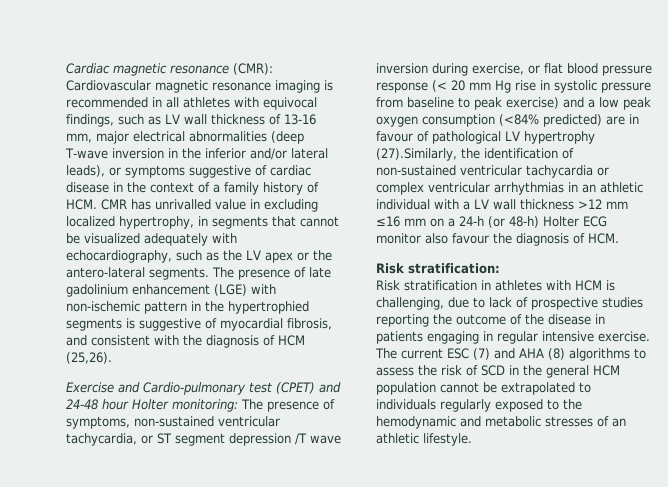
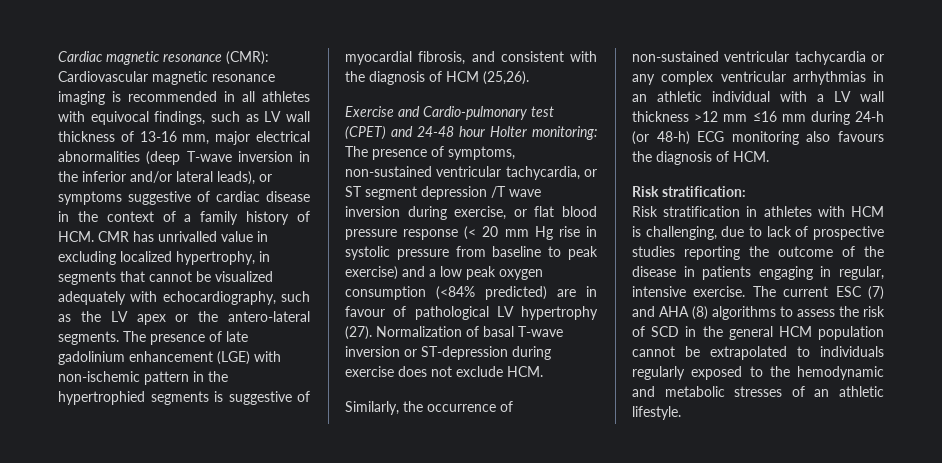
- The presence of symptoms, non-sustained ventricular tachycardia, or ST segment depression /T wave inversion during exercise, or flat blood pressure response (< 20 mm Hg rise in systolic pressure from baseline to peak exercise) and a low peak oxygen consumption (<84% predicted) are in favour of pathological LV hypertrophy (27).Similarly, the identification of non-sustained ventricular tachycardia or complex ventricular arrhythmias in an athletic individual with a LV wall thickness >12 mm ≤16 mm on a 24-h (or 48-h) Holter ECG monitor also favour the diagnosis of HCM.
+ The presence of symptoms, non-sustained ventricular tachycardia, or ST segment depression /T wave inversion during exercise, or flat blood pressure response (< 20 mm Hg rise in systolic pressure from baseline to peak exercise) and a low peak oxygen consumption (<84% predicted) are in favour of pathological LV hypertrophy (27). Normalization of basal T-wave inversion or ST-depression during exercise does not exclude HCM.
+ Similarly, the occurrence of non-sustained ventricular tachycardia or any complex ventricular arrhythmias in an athletic individual with a LV wall thickness >12 mm ≤16 mm during 24-h (or 48-h) ECG monitoring also favours the diagnosis of HCM.
- Risk stratification in athletes with HCM is challenging, due to lack of prospective studies reporting the outcome of the disease in patients engaging in regular intensive exercise.
+ Risk stratification in athletes with HCM is challenging, due to lack of prospective studies reporting the outcome of the disease in patients engaging in regular, intensive exercise.

